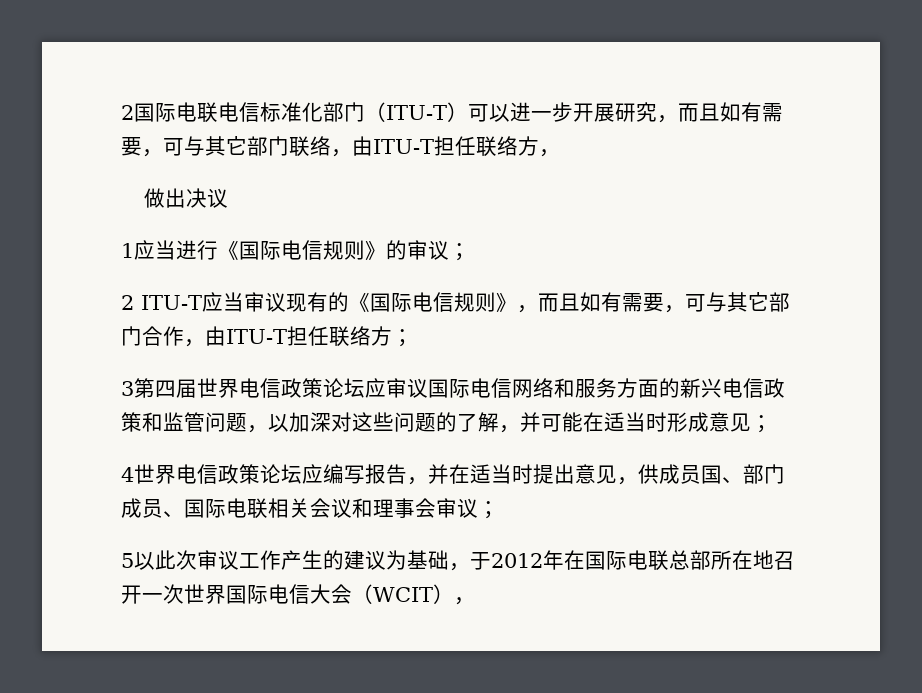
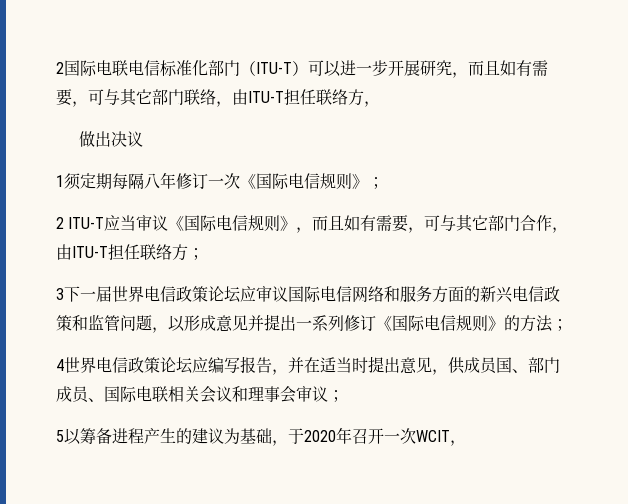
- 1应当进行《国际电信规则》的审议；
+ 1须定期每隔八年修订一次《国际电信规则》；
- 2 ITU-T应当审议现有的《国际电信规则》，而且如有需要，可与其它部门合作，由ITU-T担任联络方；
+ 2 ITU-T应当审议《国际电信规则》，而且如有需要，可与其它部门合作，由ITU-T担任联络方；
- 3第四届世界电信政策论坛应审议国际电信网络和服务方面的新兴电信政策和监管问题，以加深对这些问题的了解，并可能在适当时形成意见；
+ 3下一届世界电信政策论坛应审议国际电信网络和服务方面的新兴电信政策和监管问题，以形成意见并提出一系列修订《国际电信规则》的方法；
- 5以此次审议工作产生的建议为基础，于2012年在国际电联总部所在地召开一次世界国际电信大会（WCIT），
+ 5以筹备进程产生的建议为基础，于2020年召开一次WCIT，

